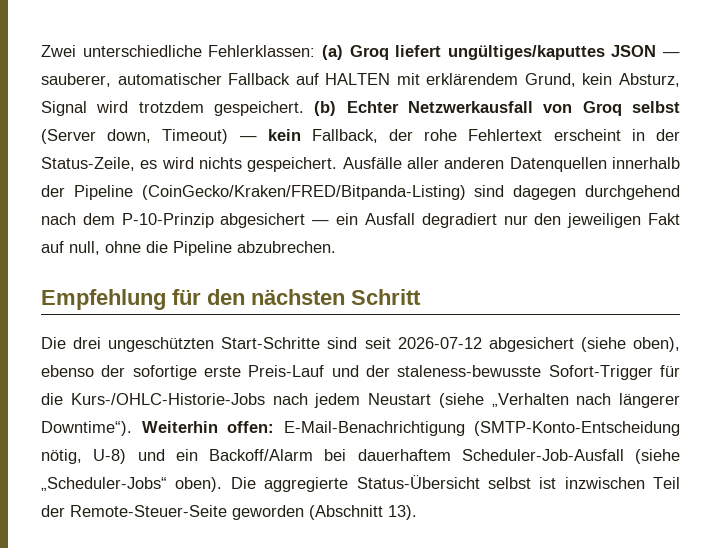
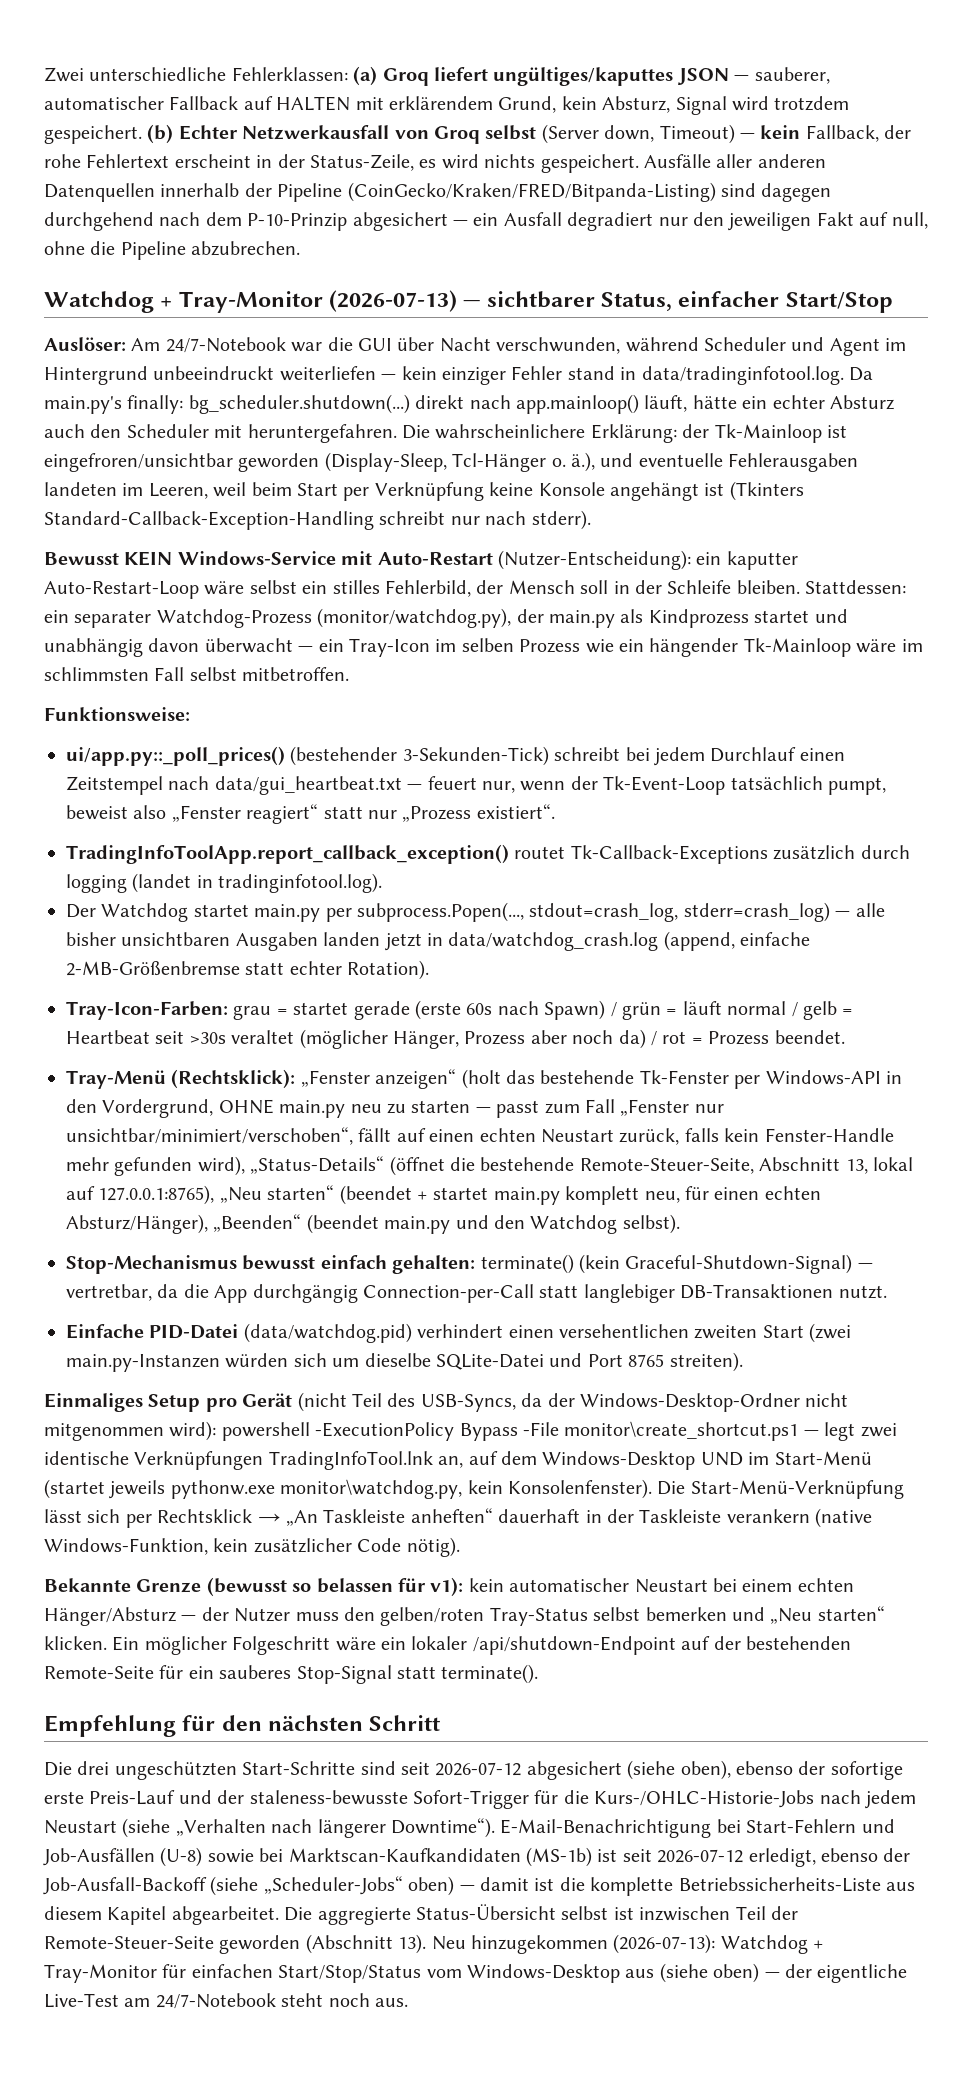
+ Watchdog + Tray-Monitor (2026-07-13) — sichtbarer Status, einfacher Start/Stop
+ Auslöser: Am 24/7-Notebook war die GUI über Nacht verschwunden, während Scheduler und Agent im Hintergrund unbeeindruckt weiterliefen — kein einziger Fehler stand in data/tradinginfotool.log. Da main.py's finally: bg_scheduler.shutdown(...) direkt nach app.mainloop() läuft, hätte ein echter Absturz auch den Scheduler mit heruntergefahren. Die wahrscheinlichere Erklärung: der Tk-Mainloop ist eingefroren/unsichtbar geworden (Display-Sleep, Tcl-Hänger o. ä.), und eventuelle Fehlerausgaben landeten im Leeren, weil beim Start per Verknüpfung keine Konsole angehängt ist (Tkinters Standard-Callback-Exception-Handling schreibt nur nach stderr).
+ Bewusst KEIN Windows-Service mit Auto-Restart (Nutzer-Entscheidung): ein kaputter Auto-Restart-Loop wäre selbst ein stilles Fehlerbild, der Mensch soll in der Schleife bleiben. Stattdessen: ein separater Watchdog-Prozess (monitor/watchdog.py), der main.py als Kindprozess startet und unabhängig davon überwacht — ein Tray-Icon im selben Prozess wie ein hängender Tk-Mainloop wäre im schlimmsten Fall selbst mitbetroffen.
+ Funktionsweise:
+ ui/app.py::_poll_prices() (bestehender 3-Sekunden-Tick) schreibt bei jedem Durchlauf einen Zeitstempel nach data/gui_heartbeat.txt — feuert nur, wenn der Tk-Event-Loop tatsächlich pumpt, beweist also „Fenster reagiert“ statt nur „Prozess existiert“.
+ TradingInfoToolApp.report_callback_exception() routet Tk-Callback-Exceptions zusätzlich durch logging (landet in tradinginfotool.log).
+ Der Watchdog startet main.py per subprocess.Popen(..., stdout=crash_log, stderr=crash_log) — alle bisher unsichtbaren Ausgaben landen jetzt in data/watchdog_crash.log (append, einfache 2-MB-Größenbremse statt echter Rotation).
+ Tray-Icon-Farben: grau = startet gerade (erste 60s nach Spawn) / grün = läuft normal / gelb = Heartbeat seit >30s veraltet (möglicher Hänger, Prozess aber noch da) / rot = Prozess beendet.
+ Tray-Menü (Rechtsklick): „Fenster anzeigen“ (holt das bestehende Tk-Fenster per Windows-API in den Vordergrund, OHNE main.py neu zu starten — passt zum Fall „Fenster nur unsichtbar/minimiert/verschoben“, fällt auf einen echten Neustart zurück, falls kein Fenster-Handle mehr gefunden wird), „Status-Details“ (öffnet die bestehende Remote-Steuer-Seite, Abschnitt 13, lokal auf 127.0.0.1:8765), „Neu starten“ (beendet + startet main.py komplett neu, für einen echten Absturz/Hänger), „Beenden“ (beendet main.py und den Watchdog selbst).
+ Stop-Mechanismus bewusst einfach gehalten: terminate() (kein Graceful-Shutdown-Signal) — vertretbar, da die App durchgängig Connection-per-Call statt langlebiger DB-Transaktionen nutzt.
+ Einfache PID-Datei (data/watchdog.pid) verhindert einen versehentlichen zweiten Start (zwei main.py-Instanzen würden sich um dieselbe SQLite-Datei und Port 8765 streiten).
+ Einmaliges Setup pro Gerät (nicht Teil des USB-Syncs, da der Windows-Desktop-Ordner nicht mitgenommen wird): powershell -ExecutionPolicy Bypass -File monitor\create_shortcut.ps1 — legt zwei identische Verknüpfungen TradingInfoTool.lnk an, auf dem Windows-Desktop UND im Start-Menü (startet jeweils pythonw.exe monitor\watchdog.py, kein Konsolenfenster). Die Start-Menü-Verknüpfung lässt sich per Rechtsklick → „An Taskleiste anheften“ dauerhaft in der Taskleiste verankern (native Windows-Funktion, kein zusätzlicher Code nötig).
+ Bekannte Grenze (bewusst so belassen für v1): kein automatischer Neustart bei einem echten Hänger/Absturz — der Nutzer muss den gelben/roten Tray-Status selbst bemerken und „Neu starten“ klicken. Ein möglicher Folgeschritt wäre ein lokaler /api/shutdown-Endpoint auf der bestehenden Remote-Seite für ein sauberes Stop-Signal statt terminate().
- Weiterhin offen: E-Mail-Benachrichtigung (SMTP-Konto-Entscheidung nötig, U-8) und ein Backoff/Alarm bei dauerhaftem Scheduler-Job-Ausfall (siehe „Scheduler-Jobs“ oben).
+ E-Mail-Benachrichtigung bei Start-Fehlern und Job-Ausfällen (U-8) sowie bei Marktscan-Kaufkandidaten (MS-1b) ist seit 2026-07-12 erledigt, ebenso der Job-Ausfall-Backoff (siehe „Scheduler-Jobs“ oben) — damit ist die komplette Betriebssicherheits-Liste aus diesem Kapitel abgearbeitet.
+ Neu hinzugekommen (2026-07-13): Watchdog + Tray-Monitor für einfachen Start/Stop/Status vom Windows-Desktop aus (siehe oben) — der eigentliche Live-Test am 24/7-Notebook steht noch aus.

